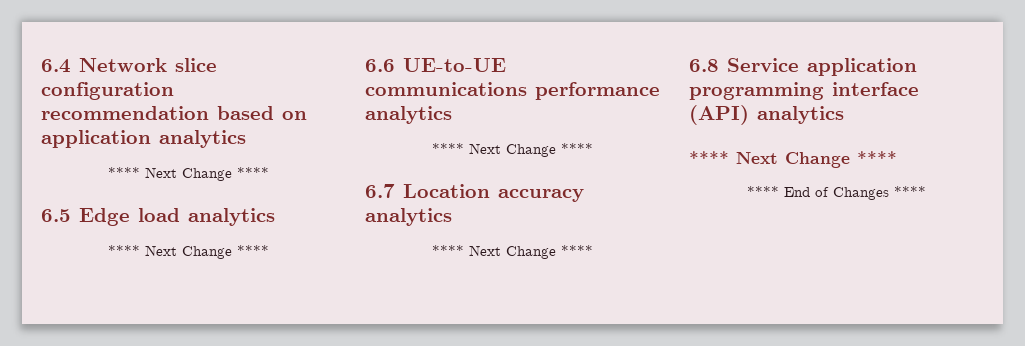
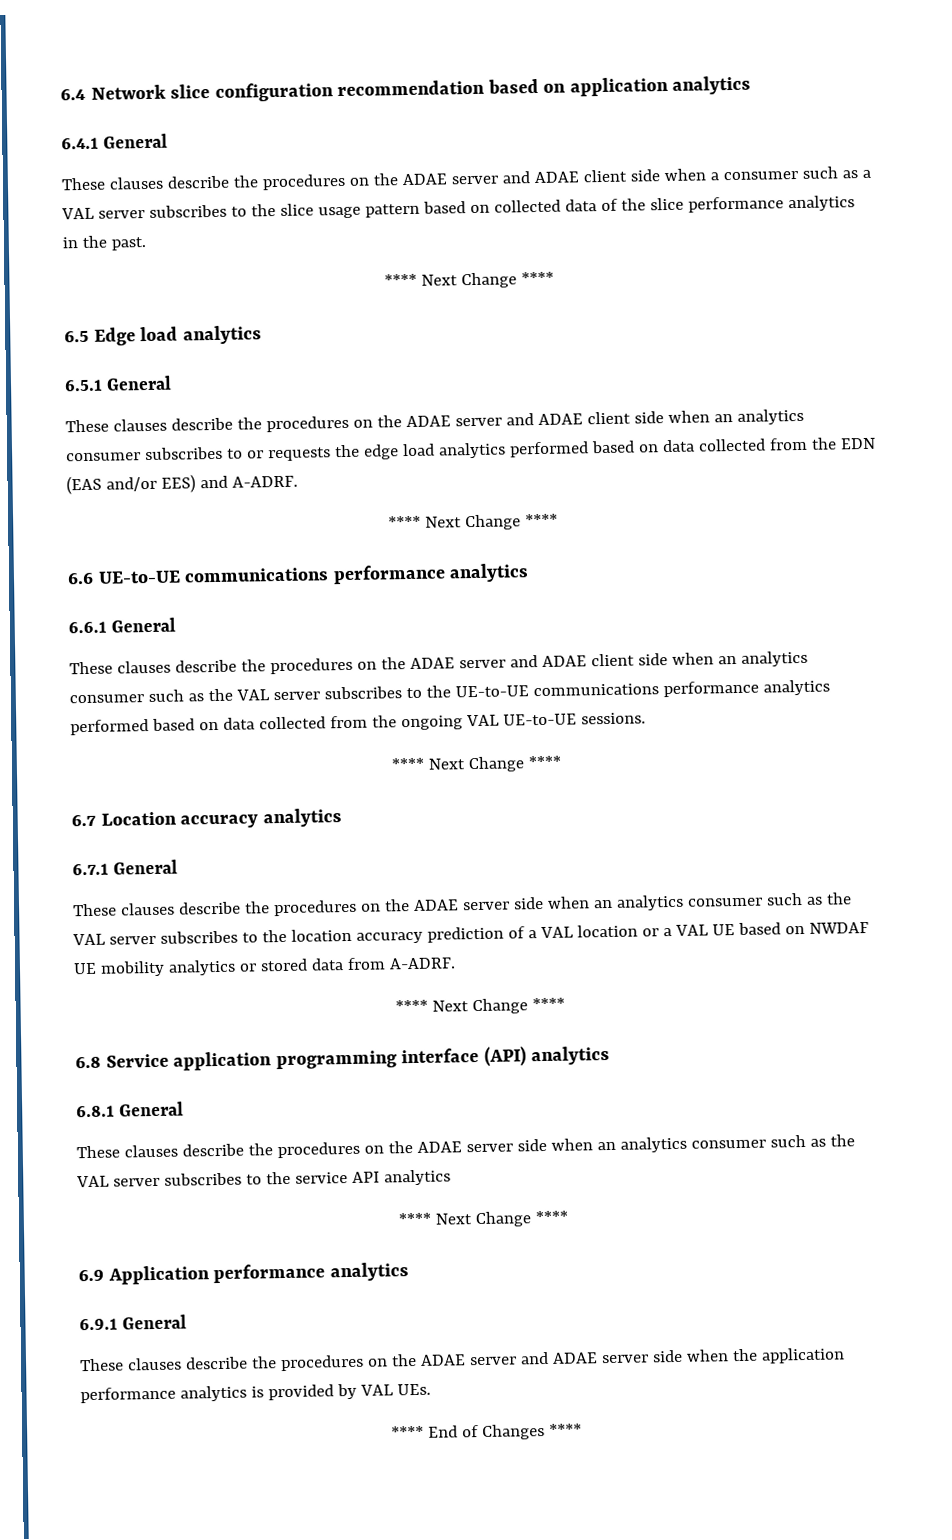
+ 6.4.1 General
+ These clauses describe the procedures on the ADAE server and ADAE client side when a consumer such as a VAL server subscribes to the slice usage pattern based on collected data of the slice performance analytics in the past.
+ 6.5.1 General
+ These clauses describe the procedures on the ADAE server and ADAE client side when an analytics consumer subscribes to or requests the edge load analytics performed based on data collected from the EDN (EAS and/or EES) and A-ADRF.
+ 6.6.1 General
+ These clauses describe the procedures on the ADAE server and ADAE client side when an analytics consumer such as the VAL server subscribes to the UE-to-UE communications performance analytics performed based on data collected from the ongoing VAL UE-to-UE sessions.
+ 6.7.1 General
+ These clauses describe the procedures on the ADAE server side when an analytics consumer such as the VAL server subscribes to the location accuracy prediction of a VAL location or a VAL UE based on NWDAF UE mobility analytics or stored data from A-ADRF.
  6.8 Service application programming interface (API) analytics
+ 6.8.1 General
+ These clauses describe the procedures on the ADAE server side when an analytics consumer such as the VAL server subscribes to the service API analytics
  **** Next Change ****
+ 6.9 Application performance analytics
+ 6.9.1 General
+ These clauses describe the procedures on the ADAE server and ADAE server side when the application performance analytics is provided by VAL UEs.

